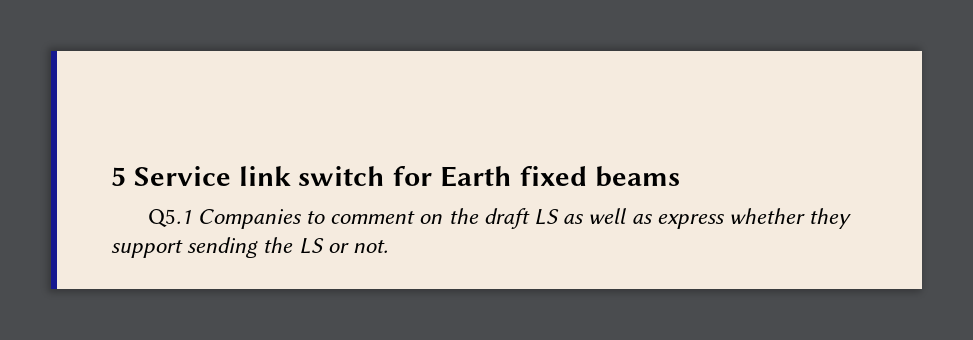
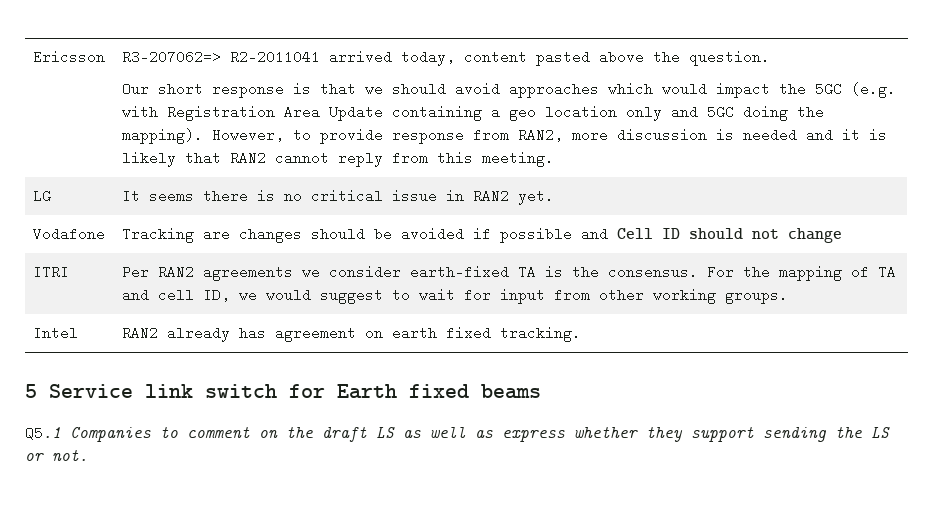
+ Ericsson | R3-207062=> R2-2011041 arrived today, content pasted above the question.
+ Our short response is that we should avoid approaches which would impact the 5GC (e.g. with Registration Area Update containing a geo location only and 5GC doing the mapping). However, to provide response from RAN2, more discussion is needed and it is likely that RAN2 cannot reply from this meeting.
+ LG | It seems there is no critical issue in RAN2 yet.
+ Vodafone | Tracking are changes should be avoided if possible and Cell ID should not change
+ ITRI | Per RAN2 agreements we consider earth-fixed TA is the consensus. For the mapping of TA and cell ID, we would suggest to wait for input from other working groups.
+ Intel | RAN2 already has agreement on earth fixed tracking.

